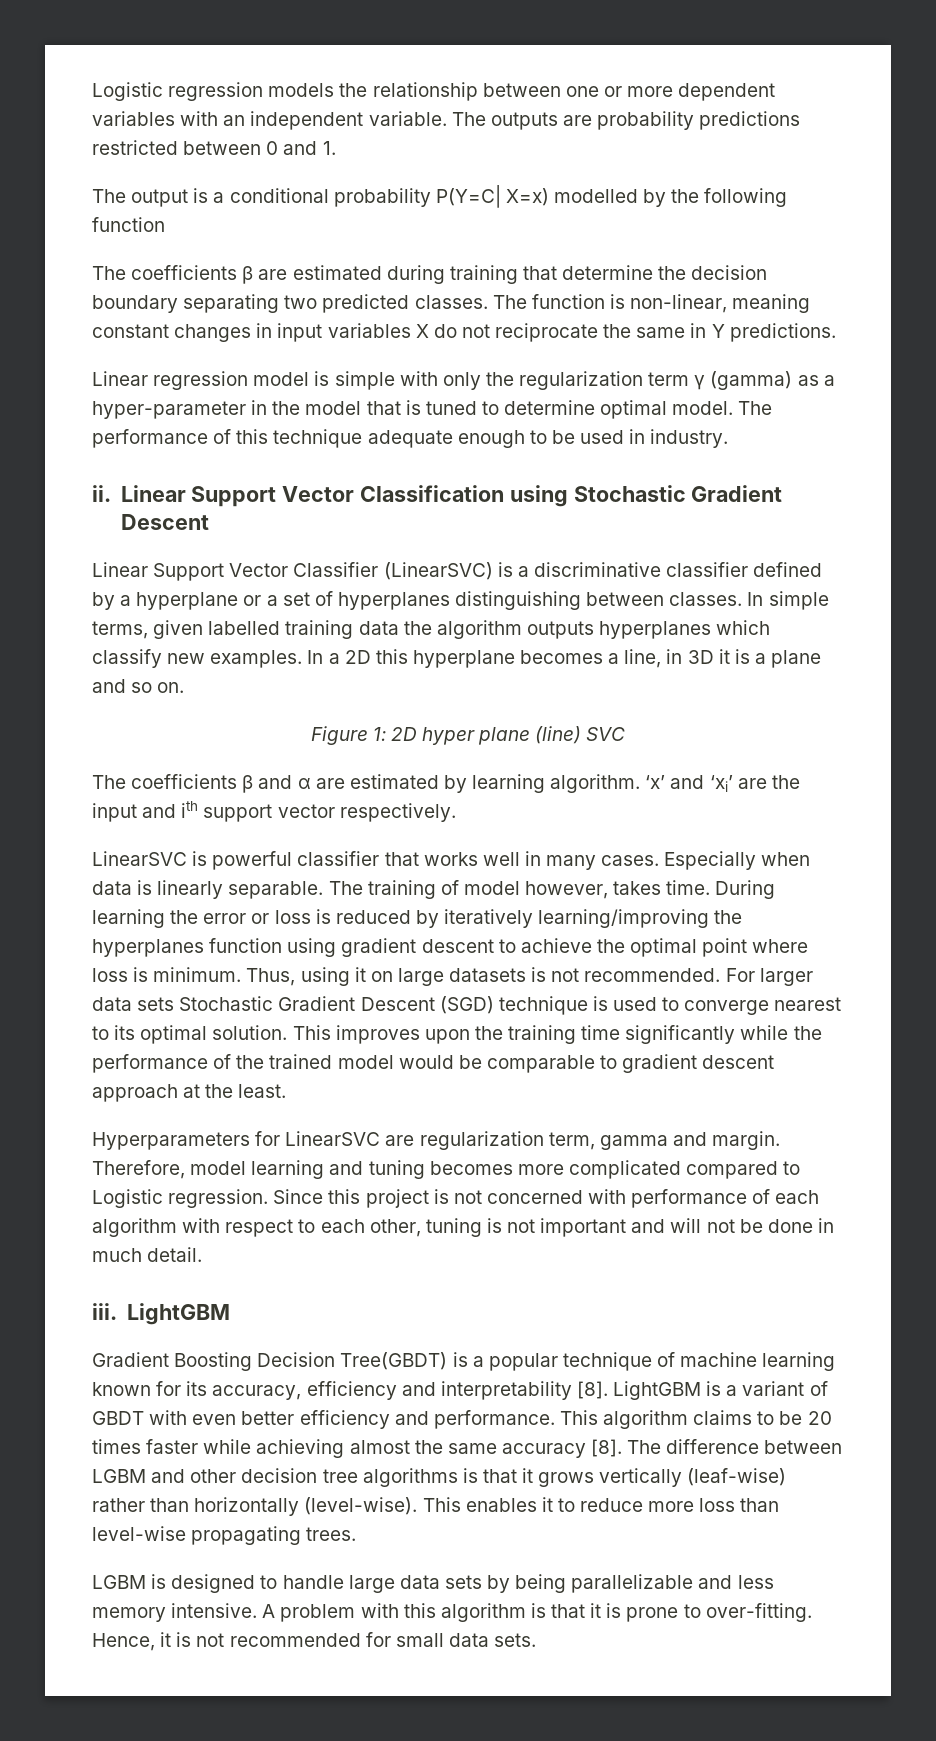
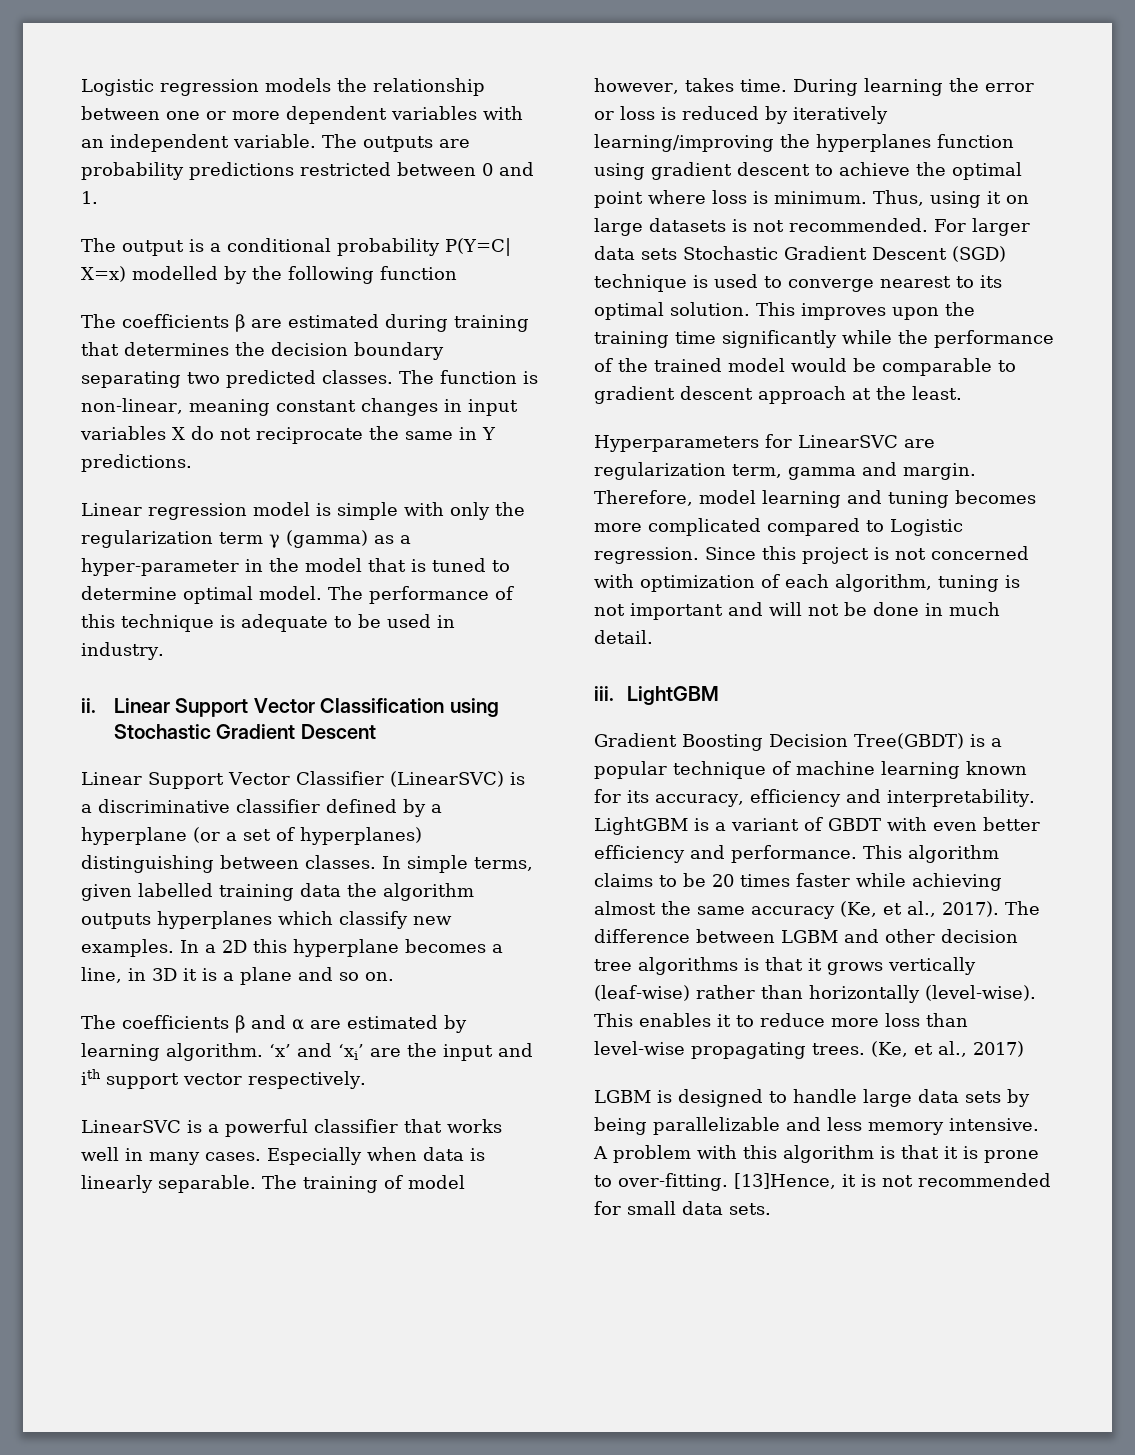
- The coefficients β are estimated during training that determine the decision boundary separating two predicted classes.
+ The coefficients β are estimated during training that determines the decision boundary separating two predicted classes.
- The performance of this technique adequate enough to be used in industry.
+ The performance of this technique is adequate to be used in industry.
- Linear Support Vector Classifier (LinearSVC) is a discriminative classifier defined by a hyperplane or a set of hyperplanes distinguishing between classes.
+ Linear Support Vector Classifier (LinearSVC) is a discriminative classifier defined by a hyperplane (or a set of hyperplanes) distinguishing between classes.
- Figure 1: 2D hyper plane (line) SVC
- LinearSVC is powerful classifier that works well in many cases.
+ LinearSVC is a powerful classifier that works well in many cases.
- Since this project is not concerned with performance of each algorithm with respect to each other, tuning is not important and will not be done in much detail.
+ Since this project is not concerned with optimization of each algorithm, tuning is not important and will not be done in much detail.
- Gradient Boosting Decision Tree(GBDT) is a popular technique of machine learning known for its accuracy, efficiency and interpretability [8].
+ Gradient Boosting Decision Tree(GBDT) is a popular technique of machine learning known for its accuracy, efficiency and interpretability.
- This algorithm claims to be 20 times faster while achieving almost the same accuracy [8].
+ This algorithm claims to be 20 times faster while achieving almost the same accuracy (Ke, et al., 2017).
+ (Ke, et al., 2017)
- Hence, it is not recommended for small data sets.
+ [13]Hence, it is not recommended for small data sets.

